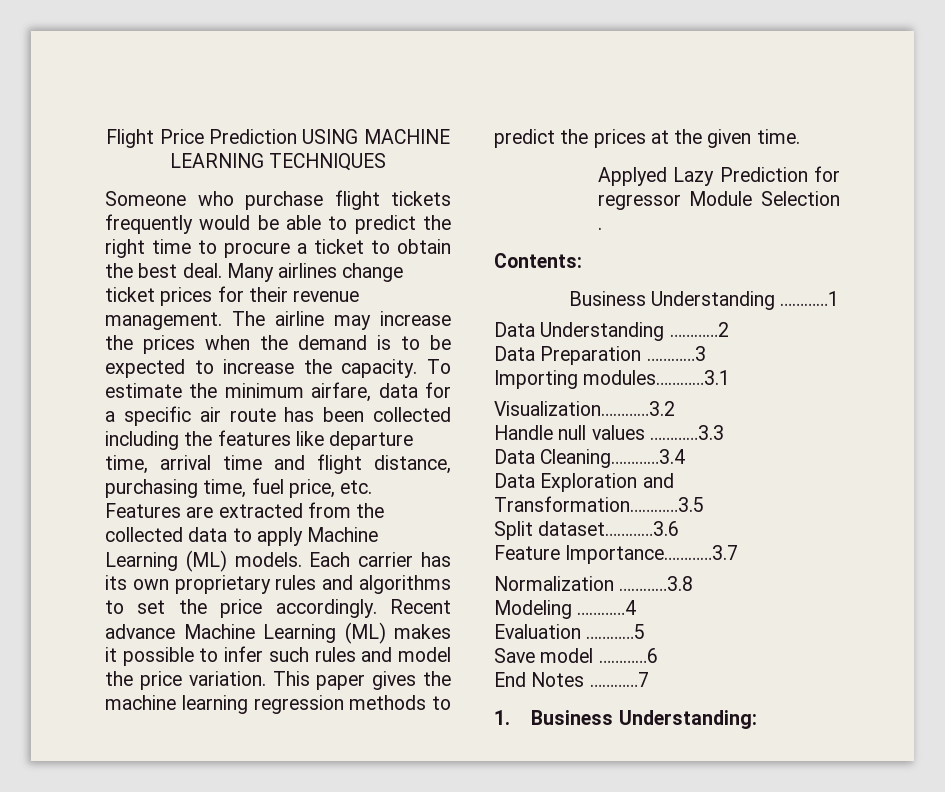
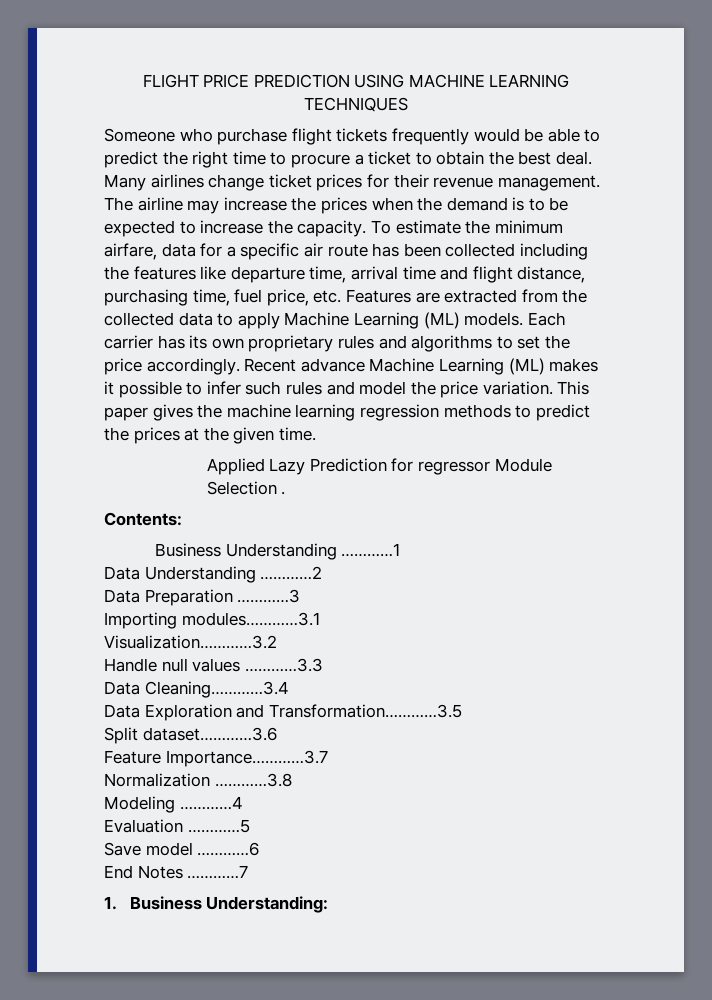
- Flight Price Prediction USING MACHINE LEARNING TECHNIQUES
+ FLIGHT PRICE PREDICTION USING MACHINE LEARNING TECHNIQUES
- Applyed Lazy Prediction for regressor Module Selection .
+ Applied Lazy Prediction for regressor Module Selection .

